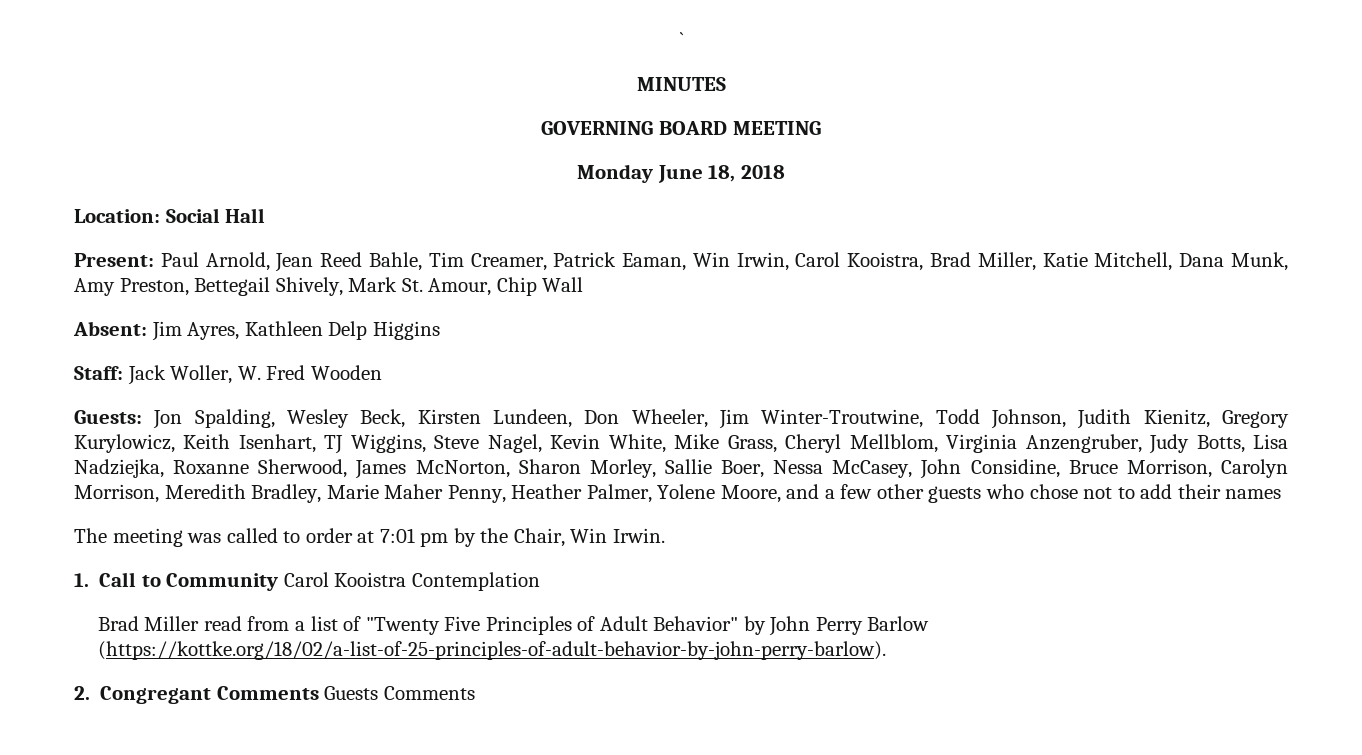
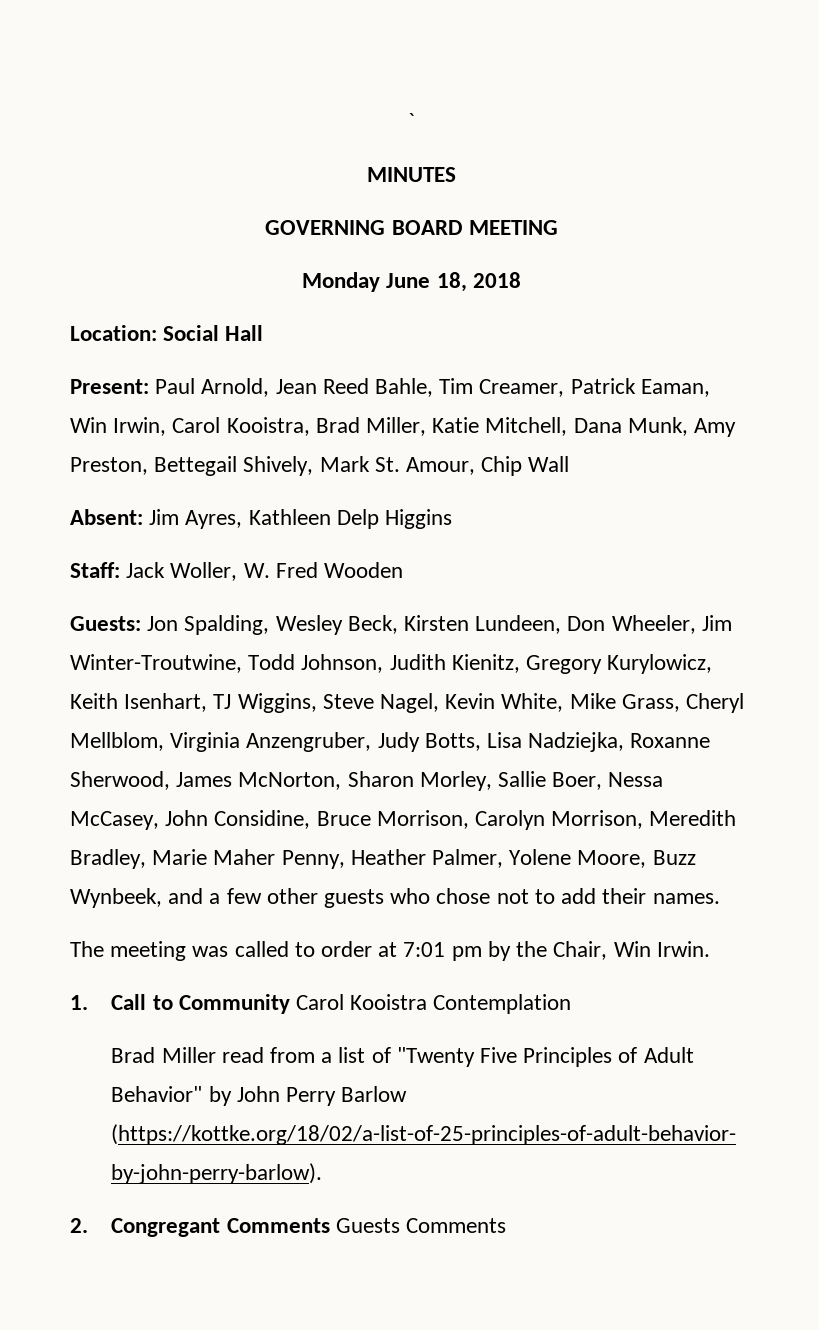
- Jon Spalding, Wesley Beck, Kirsten Lundeen, Don Wheeler, Jim Winter-Troutwine, Todd Johnson, Judith Kienitz, Gregory Kurylowicz, Keith Isenhart, TJ Wiggins, Steve Nagel, Kevin White, Mike Grass, Cheryl Mellblom, Virginia Anzengruber, Judy Botts, Lisa Nadziejka, Roxanne Sherwood, James McNorton, Sharon Morley, Sallie Boer, Nessa McCasey, John Considine, Bruce Morrison, Carolyn Morrison, Meredith Bradley, Marie Maher Penny, Heather Palmer, Yolene Moore, and a few other guests who chose not to add their names
+ Jon Spalding, Wesley Beck, Kirsten Lundeen, Don Wheeler, Jim Winter-Troutwine, Todd Johnson, Judith Kienitz, Gregory Kurylowicz, Keith Isenhart, TJ Wiggins, Steve Nagel, Kevin White, Mike Grass, Cheryl Mellblom, Virginia Anzengruber, Judy Botts, Lisa Nadziejka, Roxanne Sherwood, James McNorton, Sharon Morley, Sallie Boer, Nessa McCasey, John Considine, Bruce Morrison, Carolyn Morrison, Meredith Bradley, Marie Maher Penny, Heather Palmer, Yolene Moore, Buzz Wynbeek, and a few other guests who chose not to add their names.

